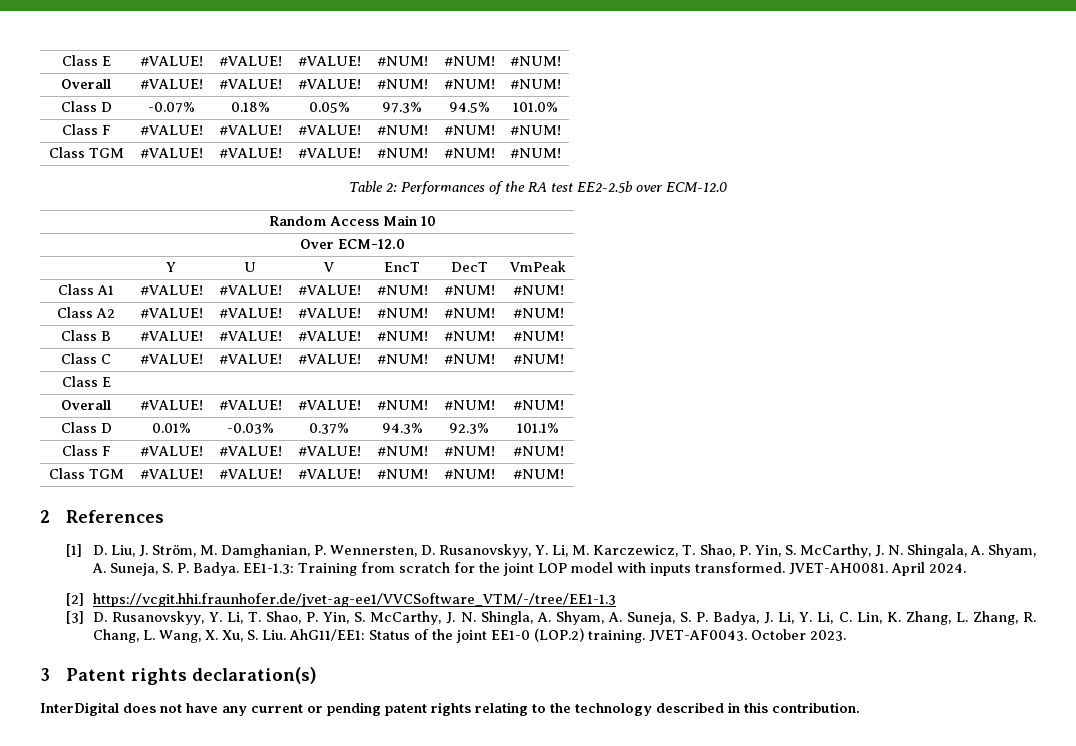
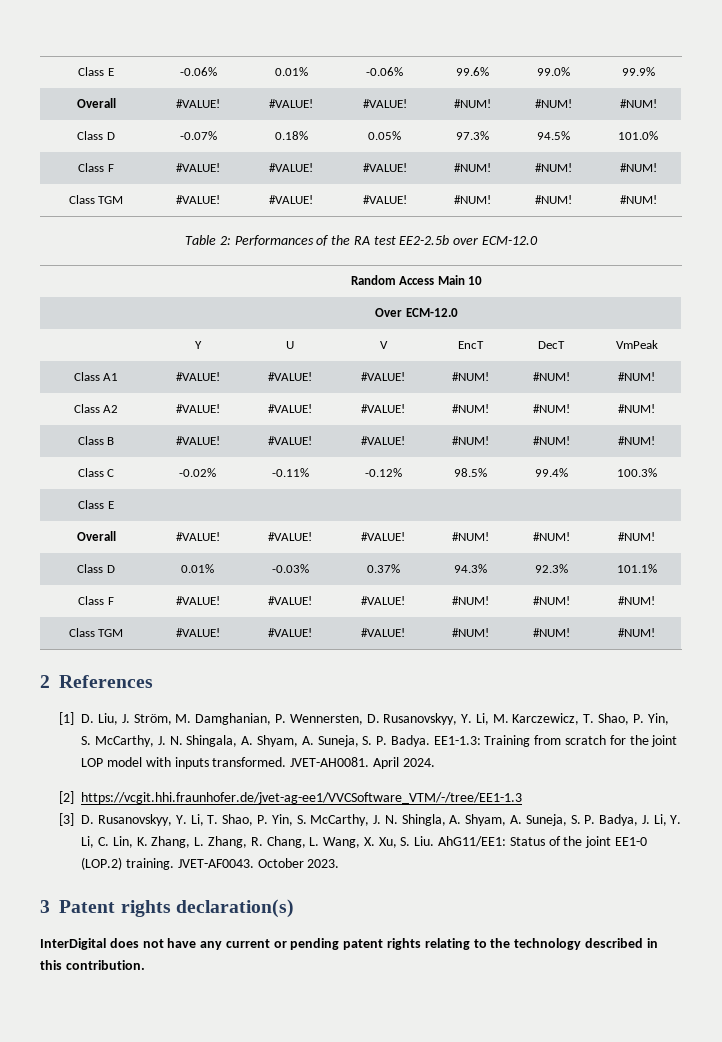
- Class E | #VALUE! | #VALUE! | #VALUE! | #NUM! | #NUM! | #NUM!
+ Class E | -0.06% | 0.01% | -0.06% | 99.6% | 99.0% | 99.9%
- Class C | #VALUE! | #VALUE! | #VALUE! | #NUM! | #NUM! | #NUM!
+ Class C | -0.02% | -0.11% | -0.12% | 98.5% | 99.4% | 100.3%

